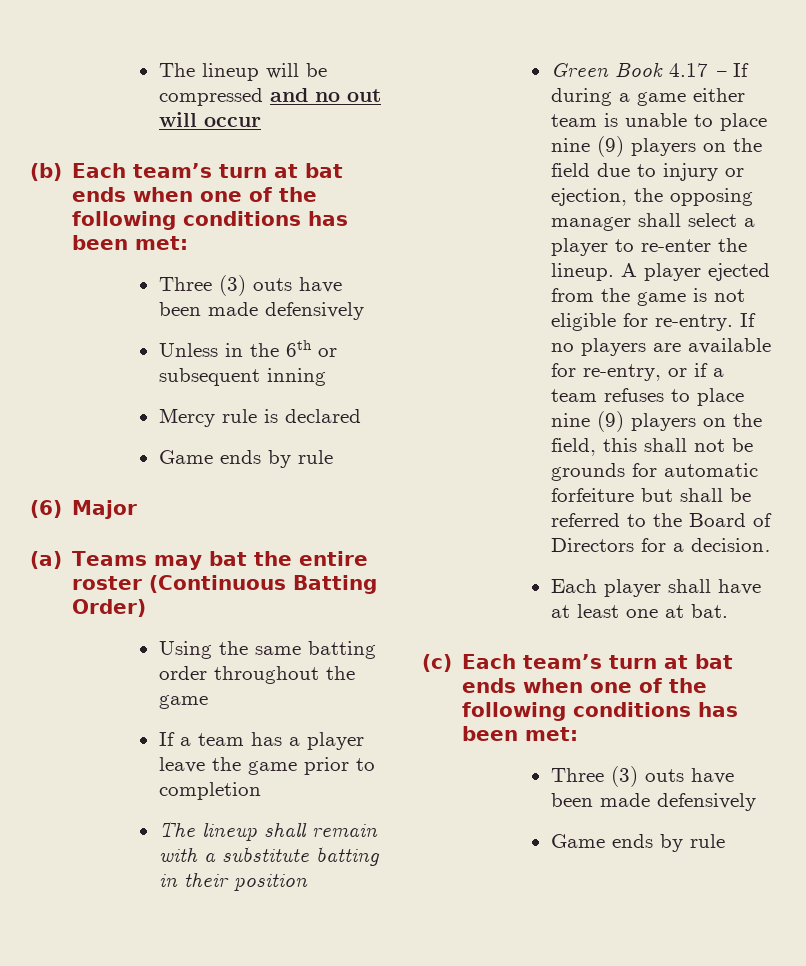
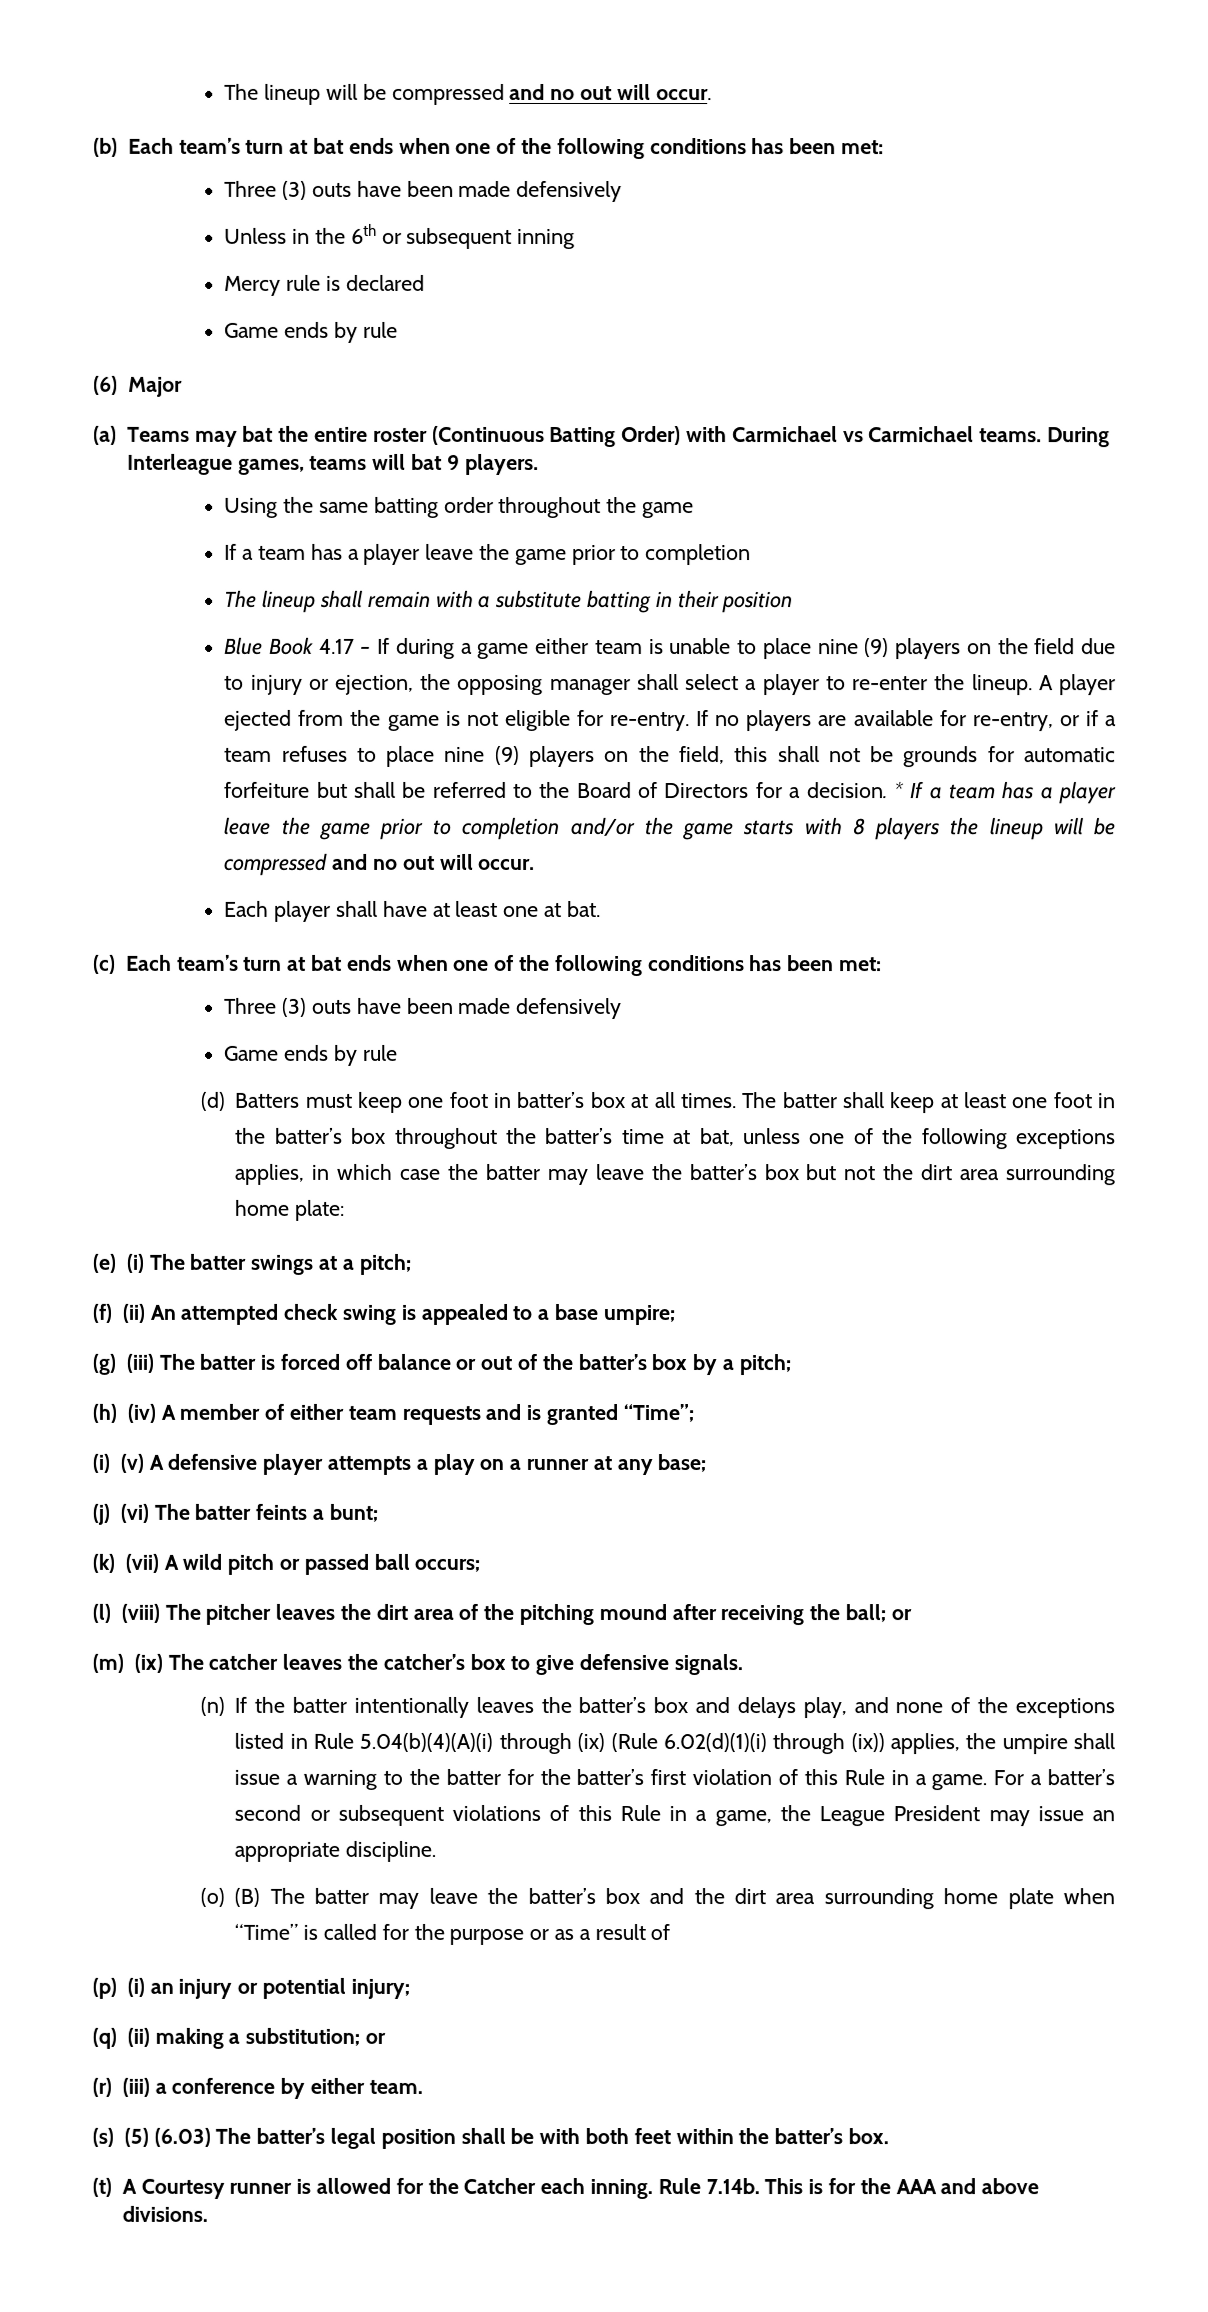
- The lineup will be compressed and no out will occur
+ The lineup will be compressed and no out will occur.
- (a) Teams may bat the entire roster (Continuous Batting Order)
+ (a) Teams may bat the entire roster (Continuous Batting Order) with Carmichael vs Carmichael teams. During Interleague games, teams will bat 9 players.
- Green Book 4.17 – If during a game either team is unable to place nine (9) players on the field due to injury or ejection, the opposing manager shall select a player to re-enter the lineup.
+ Blue Book 4.17 – If during a game either team is unable to place nine (9) players on the field due to injury or ejection, the opposing manager shall select a player to re-enter the lineup.
+ * If a team has a player leave the game prior to completion and/or the game starts with 8 players the lineup will be compressed and no out will occur.
+ (d) Batters must keep one foot in batter’s box at all times. The batter shall keep at least one foot in the batter’s box throughout the batter’s time at bat, unless one of the following exceptions applies, in which case the batter may leave the batter’s box but not the dirt area surrounding home plate:
+ (e) (i) The batter swings at a pitch;
+ (f) (ii) An attempted check swing is appealed to a base umpire;
+ (g) (iii) The batter is forced off balance or out of the batter’s box by a pitch;
+ (h) (iv) A member of either team requests and is granted “Time”;
+ (i) (v) A defensive player attempts a play on a runner at any base;
+ (j) (vi) The batter feints a bunt;
+ (k) (vii) A wild pitch or passed ball occurs;
+ (l) (viii) The pitcher leaves the dirt area of the pitching mound after receiving the ball; or
+ (m) (ix) The catcher leaves the catcher’s box to give defensive signals.
+ (n) If the batter intentionally leaves the batter’s box and delays play, and none of the exceptions listed in Rule 5.04(b)(4)(A)(i) through (ix) (Rule 6.02(d)(1)(i) through (ix)) applies, the umpire shall issue a warning to the batter for the batter’s first violation of this Rule in a game. For a batter’s second or subsequent violations of this Rule in a game, the League President may issue an appropriate discipline.
+ (o) (B) The batter may leave the batter’s box and the dirt area surrounding home plate when “Time” is called for the purpose or as a result of
+ (p) (i) an injury or potential injury;
+ (q) (ii) making a substitution; or
+ (r) (iii) a conference by either team.
+ (s) (5) (6.03) The batter’s legal position shall be with both feet within the batter’s box.
+ (t) A Courtesy runner is allowed for the Catcher each inning. Rule 7.14b. This is for the AAA and above divisions.

